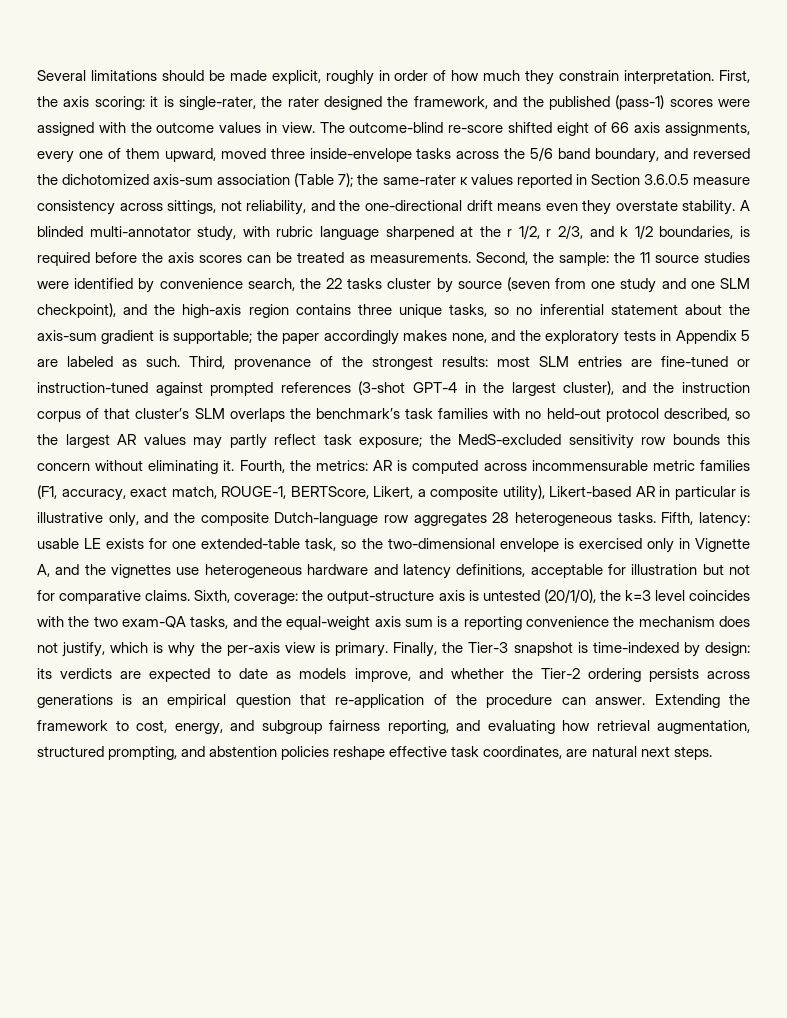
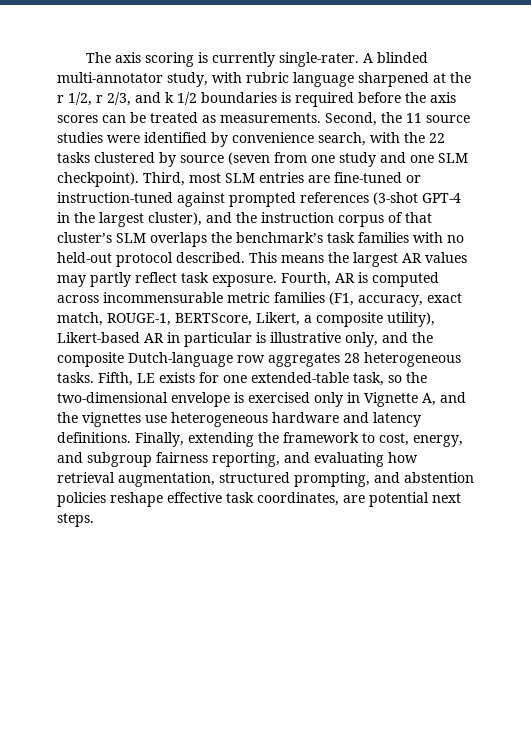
- Several limitations should be made explicit, roughly in order of how much they constrain interpretation. First, the axis scoring: it is single-rater, the rater designed the framework, and the published (pass-1) scores were assigned with the outcome values in view. The outcome-blind re-score shifted eight of 66 axis assignments, every one of them upward, moved three inside-envelope tasks across the 5/6 band boundary, and reversed the dichotomized axis-sum association (Table 7); the same-rater κ values reported in Section 3.6.0.5 measure consistency across sittings, not reliability, and the one-directional drift means even they overstate stability.
+ The axis scoring is currently single-rater.
- A blinded multi-annotator study, with rubric language sharpened at the r 1/2, r 2/3, and k 1/2 boundaries, is required before the axis scores can be treated as measurements.
+ A blinded multi-annotator study, with rubric language sharpened at the r 1/2, r 2/3, and k 1/2 boundaries is required before the axis scores can be treated as measurements.
- Second, the sample: the 11 source studies were identified by convenience search, the 22 tasks cluster by source (seven from one study and one SLM checkpoint), and the high-axis region contains three unique tasks, so no inferential statement about the axis-sum gradient is supportable; the paper accordingly makes none, and the exploratory tests in Appendix 5 are labeled as such. Third, provenance of the strongest results: most SLM entries are fine-tuned or instruction-tuned against prompted references (3-shot GPT-4 in the largest cluster), and the instruction corpus of that cluster’s SLM overlaps the benchmark’s task families with no held-out protocol described, so the largest AR values may partly reflect task exposure; the MedS-excluded sensitivity row bounds this concern without eliminating it. Fourth, the metrics: AR is computed across incommensurable metric families (F1, accuracy, exact match, ROUGE-1, BERTScore, Likert, a composite utility), Likert-based AR in particular is illustrative only, and the composite Dutch-language row aggregates 28 heterogeneous tasks.
+ Second, the 11 source studies were identified by convenience search, with the 22 tasks clustered by source (seven from one study and one SLM checkpoint). Third, most SLM entries are fine-tuned or instruction-tuned against prompted references (3-shot GPT-4 in the largest cluster), and the instruction corpus of that cluster’s SLM overlaps the benchmark’s task families with no held-out protocol described. This means the largest AR values may partly reflect task exposure. Fourth, AR is computed across incommensurable metric families (F1, accuracy, exact match, ROUGE-1, BERTScore, Likert, a composite utility), Likert-based AR in particular is illustrative only, and the composite Dutch-language row aggregates 28 heterogeneous tasks.
- Fifth, latency: usable LE exists for one extended-table task, so the two-dimensional envelope is exercised only in Vignette A, and the vignettes use heterogeneous hardware and latency definitions, acceptable for illustration but not for comparative claims. Sixth, coverage: the output-structure axis is untested (20/1/0), the k=3 level coincides with the two exam-QA tasks, and the equal-weight axis sum is a reporting convenience the mechanism does not justify, which is why the per-axis view is primary. Finally, the Tier-3 snapshot is time-indexed by design: its verdicts are expected to date as models improve, and whether the Tier-2 ordering persists across generations is an empirical question that re-application of the procedure can answer. Extending the framework to cost, energy, and subgroup fairness reporting, and evaluating how retrieval augmentation, structured prompting, and abstention policies reshape effective task coordinates, are natural next steps.
+ Fifth, LE exists for one extended-table task, so the two-dimensional envelope is exercised only in Vignette A, and the vignettes use heterogeneous hardware and latency definitions. Finally, extending the framework to cost, energy, and subgroup fairness reporting, and evaluating how retrieval augmentation, structured prompting, and abstention policies reshape effective task coordinates, are potential next steps.

